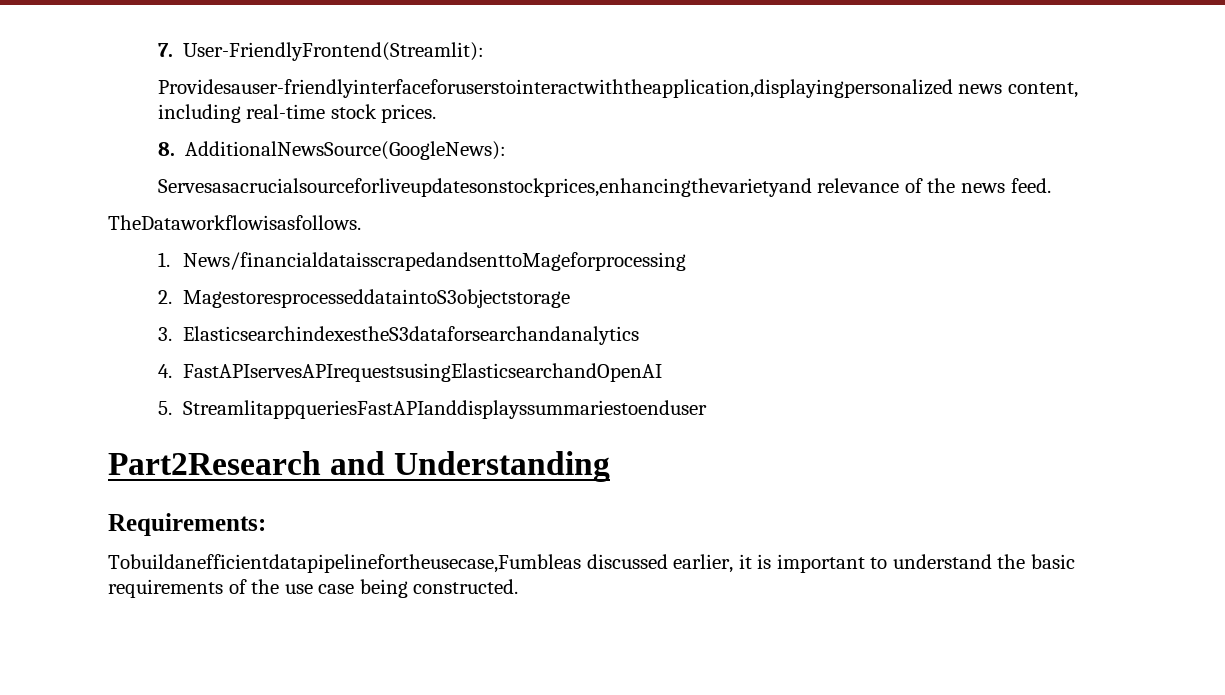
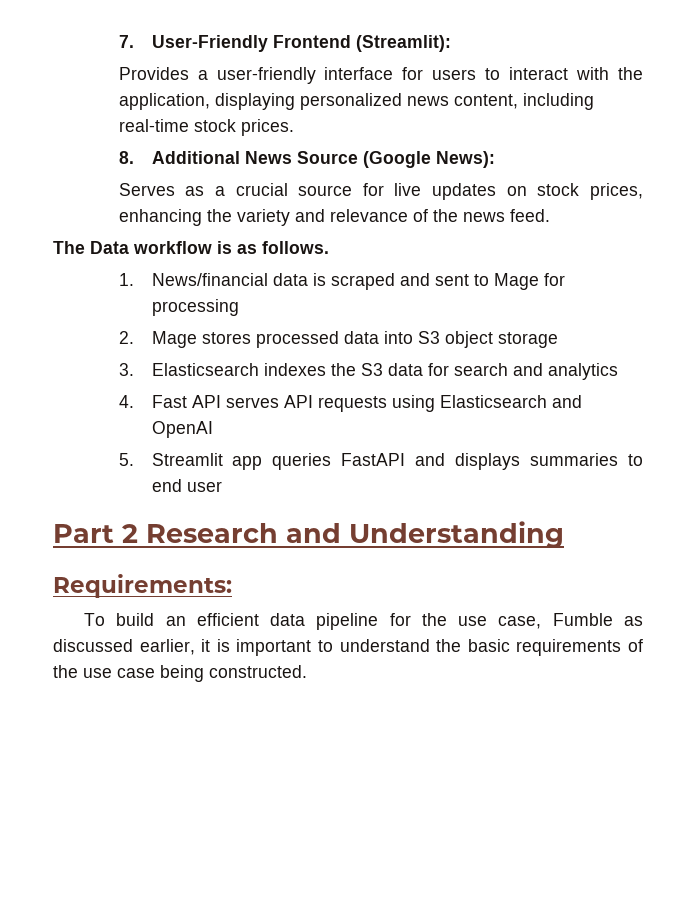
- 7. User-FriendlyFrontend(Streamlit):
- Providesauser-friendlyinterfaceforuserstointeractwiththeapplication,displayingpersonalized news content, including real-time stock prices.
+ 7. User-Friendly Frontend (Streamlit):
+ Provides a user-friendly interface for users to interact with the application, displaying personalized news content, including real-time stock prices.
- 8. AdditionalNewsSource(GoogleNews):
- Servesasacrucialsourceforliveupdatesonstockprices,enhancingthevarietyand relevance of the news feed.
+ 8. Additional News Source (Google News):
+ Serves as a crucial source for live updates on stock prices, enhancing the variety and relevance of the news feed.
- TheDataworkflowisasfollows.
- 1. News/financialdataisscrapedandsenttoMageforprocessing
- 2. MagestoresprocesseddataintoS3objectstorage
- 3. ElasticsearchindexestheS3dataforsearchandanalytics
- 4. FastAPIservesAPIrequestsusingElasticsearchandOpenAI
- 5. StreamlitappqueriesFastAPIanddisplayssummariestoenduser
- Part2Research and Understanding
+ The Data workflow is as follows.
+ 1. News/financial data is scraped and sent to Mage for processing
+ 2. Mage stores processed data into S3 object storage
+ 3. Elasticsearch indexes the S3 data for search and analytics
+ 4. Fast API serves API requests using Elasticsearch and OpenAI
+ 5. Streamlit app queries FastAPI and displays summaries to end user
+ Part 2 Research and Understanding
  Requirements:
- Tobuildanefficientdatapipelinefortheusecase,Fumbleas discussed earlier, it is important to understand the basic requirements of the use case being constructed.
+ To build an efficient data pipeline for the use case, Fumble as discussed earlier, it is important to understand the basic requirements of the use case being constructed.

